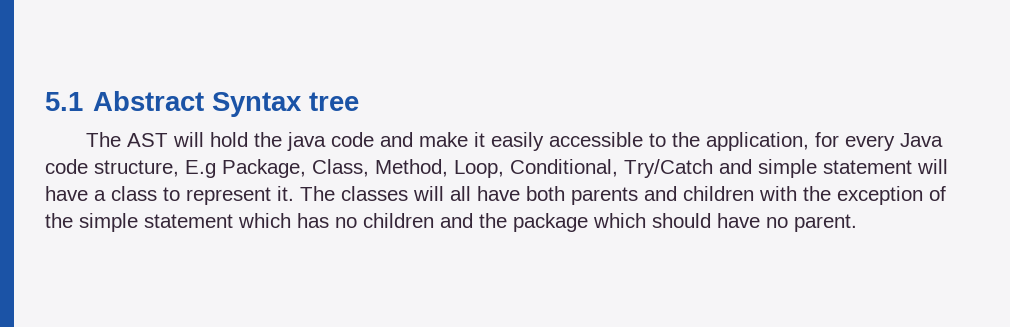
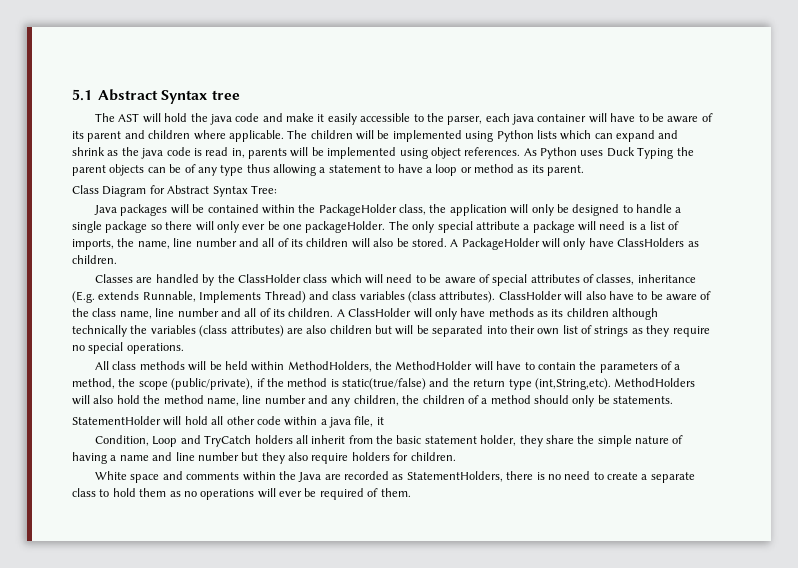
- The AST will hold the java code and make it easily accessible to the application, for every Java code structure, E.g Package, Class, Method, Loop, Conditional, Try/Catch and simple statement will have a class to represent it. The classes will all have both parents and children with the exception of the simple statement which has no children and the package which should have no parent.
+ The AST will hold the java code and make it easily accessible to the parser, each java container will have to be aware of its parent and children where applicable. The children will be implemented using Python lists which can expand and shrink as the java code is read in, parents will be implemented using object references. As Python uses Duck Typing the parent objects can be of any type thus allowing a statement to have a loop or method as its parent.
+ Class Diagram for Abstract Syntax Tree:
+ Java packages will be contained within the PackageHolder class, the application will only be designed to handle a single package so there will only ever be one packageHolder. The only special attribute a package will need is a list of imports, the name, line number and all of its children will also be stored. A PackageHolder will only have ClassHolders as children.
+ Classes are handled by the ClassHolder class which will need to be aware of special attributes of classes, inheritance (E.g. extends Runnable, Implements Thread) and class variables (class attributes). ClassHolder will also have to be aware of the class name, line number and all of its children. A ClassHolder will only have methods as its children although technically the variables (class attributes) are also children but will be separated into their own list of strings as they require no special operations.
+ All class methods will be held within MethodHolders, the MethodHolder will have to contain the parameters of a method, the scope (public/private), if the method is static(true/false) and the return type (int,String,etc). MethodHolders will also hold the method name, line number and any children, the children of a method should only be statements.
+ StatementHolder will hold all other code within a java file, it
+ Condition, Loop and TryCatch holders all inherit from the basic statement holder, they share the simple nature of having a name and line number but they also require holders for children.
+ White space and comments within the Java are recorded as StatementHolders, there is no need to create a separate class to hold them as no operations will ever be required of them.

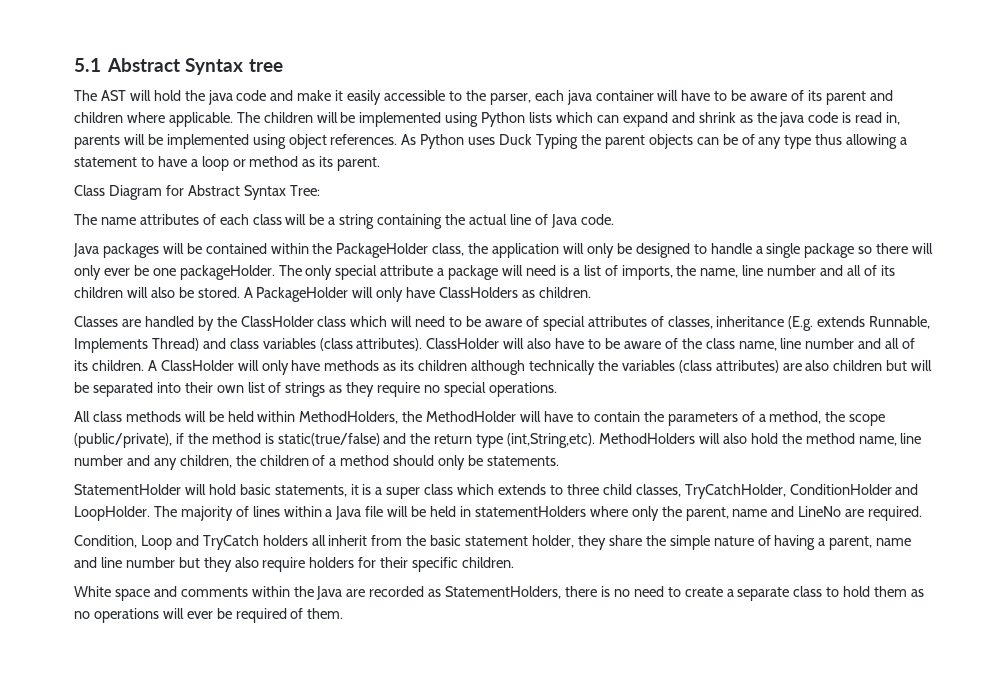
+ The name attributes of each class will be a string containing the actual line of Java code.
- StatementHolder will hold all other code within a java file, it
+ StatementHolder will hold basic statements, it is a super class which extends to three child classes, TryCatchHolder, ConditionHolder and LoopHolder. The majority of lines within a Java file will be held in statementHolders where only the parent, name and LineNo are required.
- Condition, Loop and TryCatch holders all inherit from the basic statement holder, they share the simple nature of having a name and line number but they also require holders for children.
+ Condition, Loop and TryCatch holders all inherit from the basic statement holder, they share the simple nature of having a parent, name and line number but they also require holders for their specific children.

